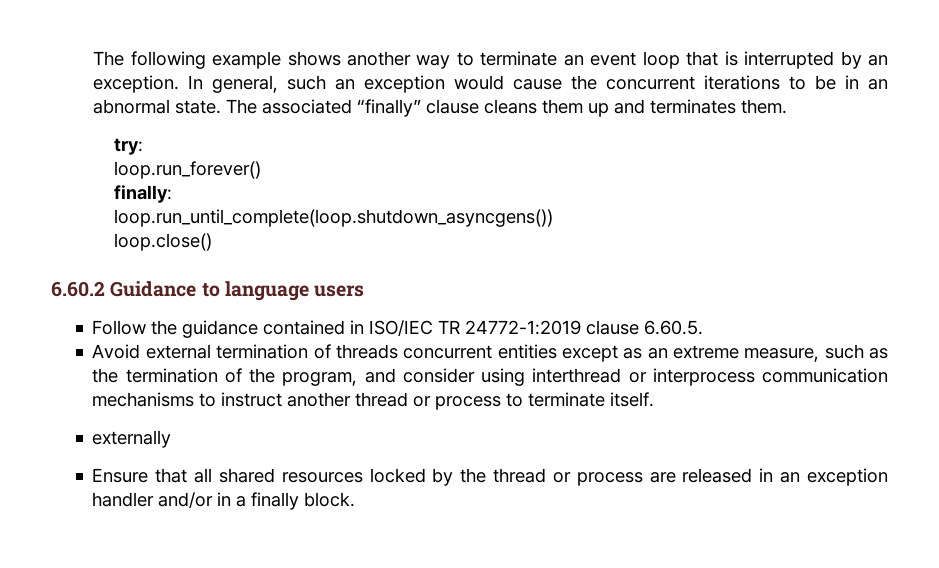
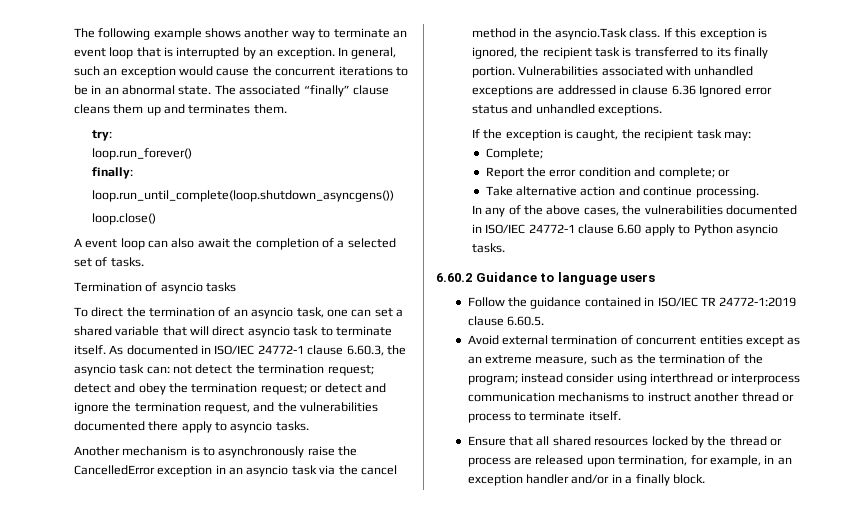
+ A event loop can also await the completion of a selected set of tasks.
+ Termination of asyncio tasks
+ To direct the termination of an asyncio task, one can set a shared variable that will direct asyncio task to terminate itself. As documented in ISO/IEC 24772-1 clause 6.60.3, the asyncio task can: not detect the termination request; detect and obey the termination request; or detect and ignore the termination request, and the vulnerabilities documented there apply to asyncio tasks.
+ Another mechanism is to asynchronously raise the CancelledError exception in an asyncio task via the cancel method in the asyncio.Task class. If this exception is ignored, the recipient task is transferred to its finally portion. Vulnerabilities associated with unhandled exceptions are addressed in clause 6.36 Ignored error status and unhandled exceptions.
+ If the exception is caught, the recipient task may:
+ Complete;
+ Report the error condition and complete; or
+ Take alternative action and continue processing.
+ In any of the above cases, the vulnerabilities documented in ISO/IEC 24772-1 clause 6.60 apply to Python asyncio tasks.
- Avoid external termination of threads concurrent entities except as an extreme measure, such as the termination of the program, and consider using interthread or interprocess communication mechanisms to instruct another thread or process to terminate itself.
+ Avoid external termination of concurrent entities except as an extreme measure, such as the termination of the program; instead consider using interthread or interprocess communication mechanisms to instruct another thread or process to terminate itself.
- externally
- Ensure that all shared resources locked by the thread or process are released in an exception handler and/or in a finally block.
+ Ensure that all shared resources locked by the thread or process are released upon termination, for example, in an exception handler and/or in a finally block.

